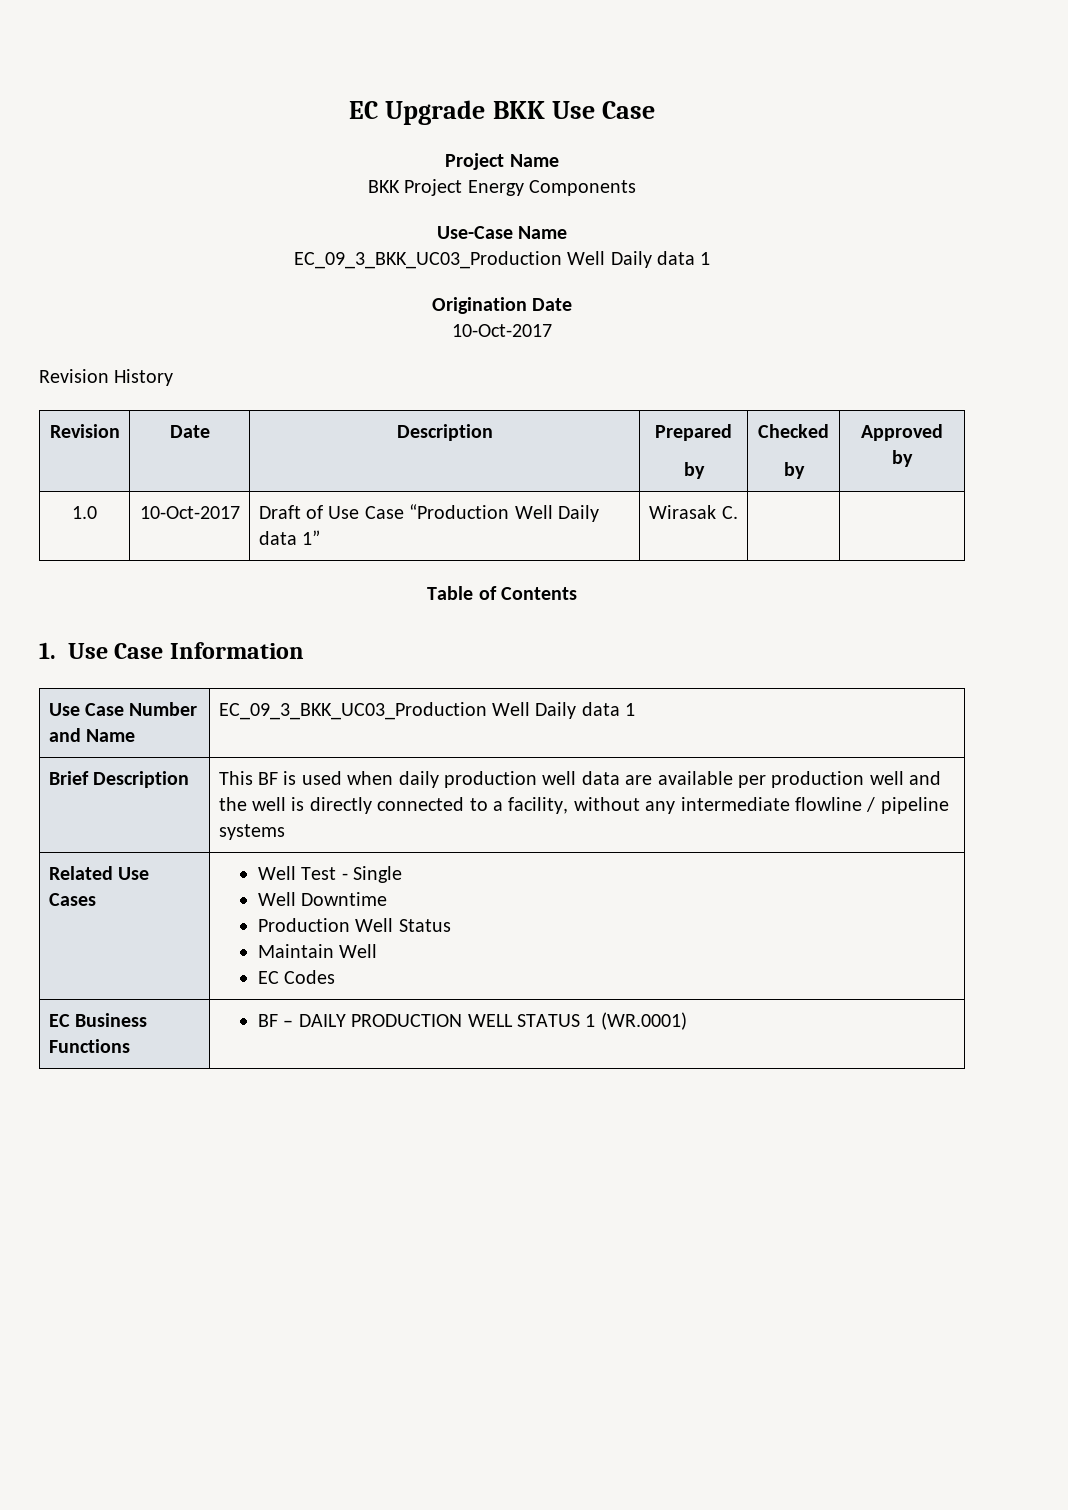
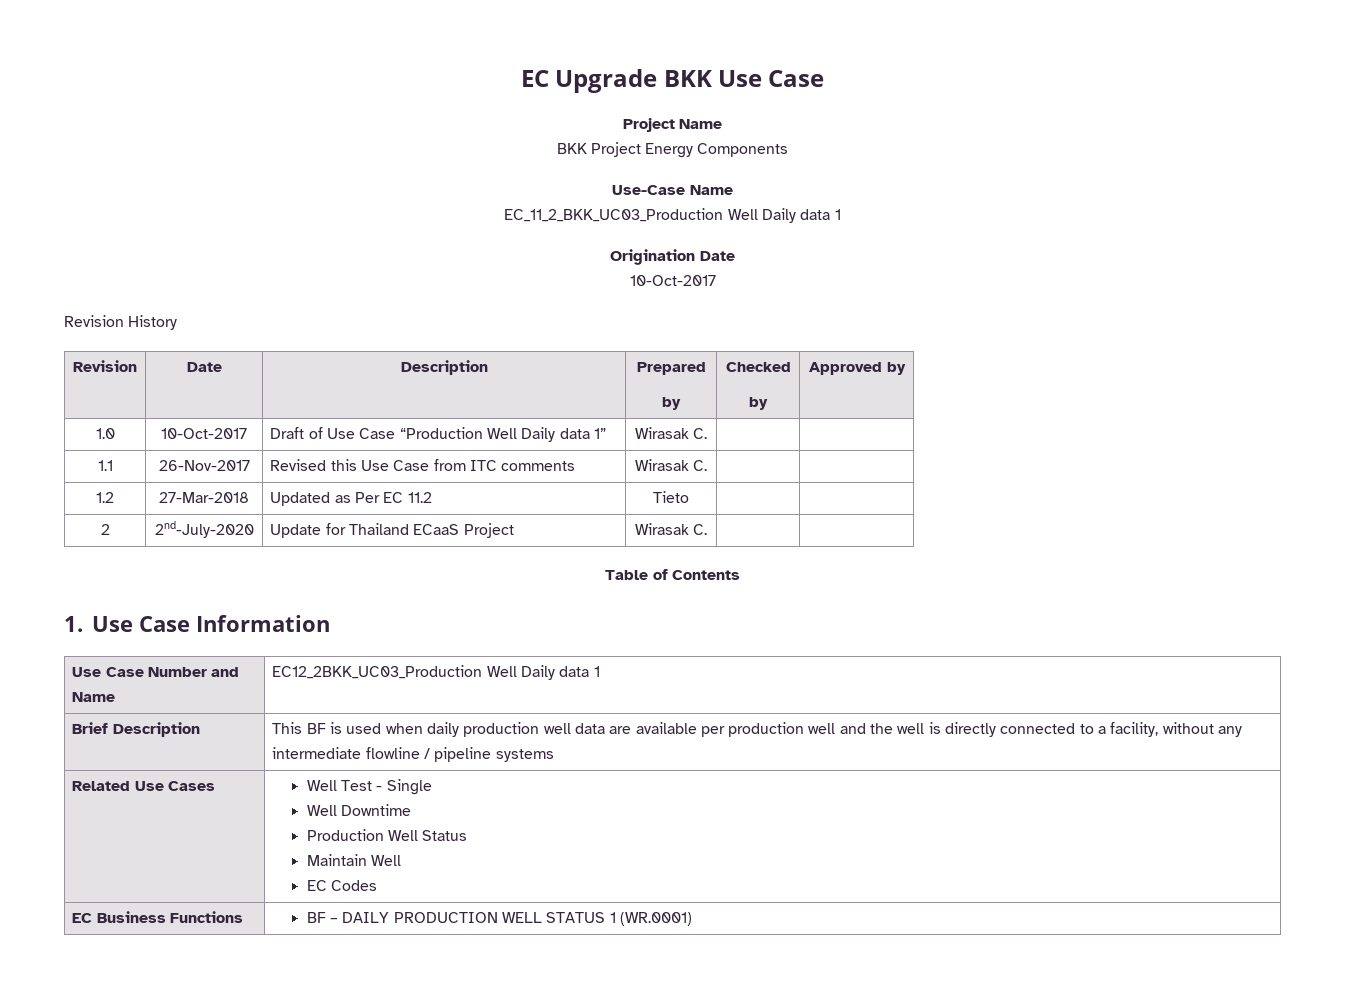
  Use-Case Name
- EC_09_3_BKK_UC03_Production Well Daily data 1
+ EC_11_2_BKK_UC03_Production Well Daily data 1
+ 1.1 | 26-Nov-2017 | Revised this Use Case from ITC comments | Wirasak C. | |
+ 1.2 | 27-Mar-2018 | Updated as Per EC 11.2 | Tieto | |
+ 2 | 2nd-July-2020 | Update for Thailand ECaaS Project | Wirasak C. | |
- Use Case Number and Name | EC_09_3_BKK_UC03_Production Well Daily data 1
+ Use Case Number and Name | EC12_2BKK_UC03_Production Well Daily data 1

